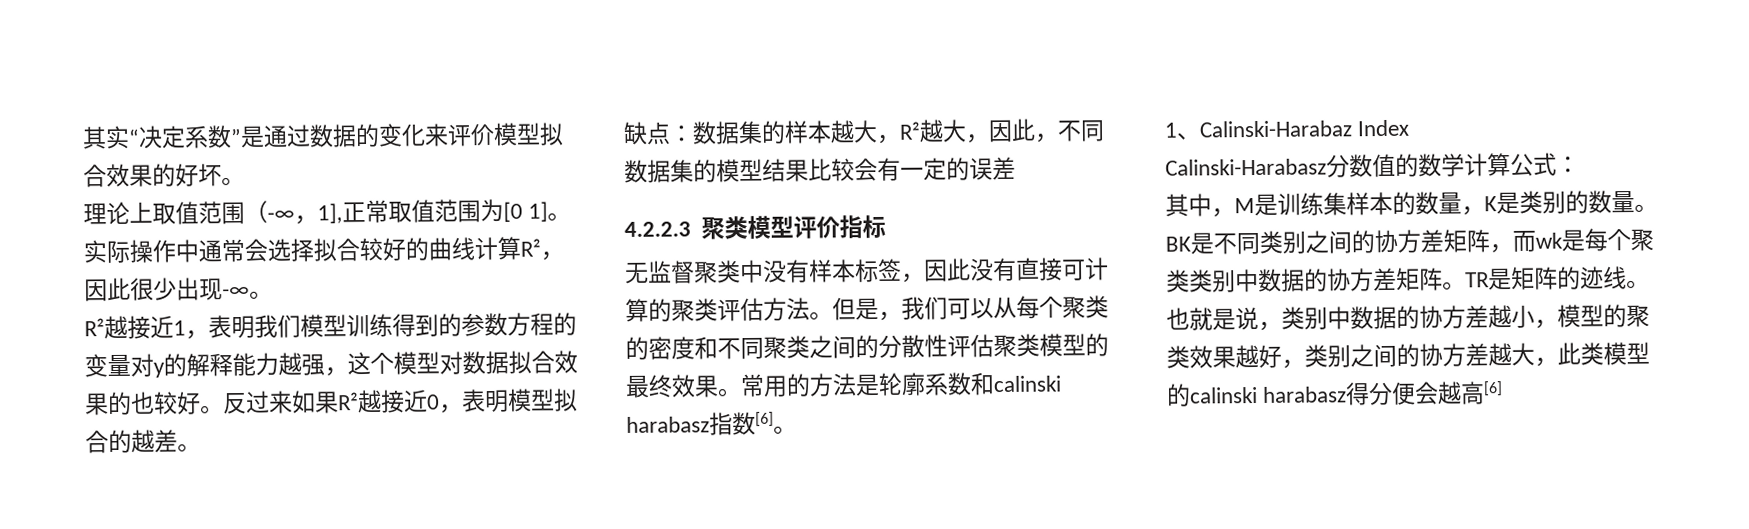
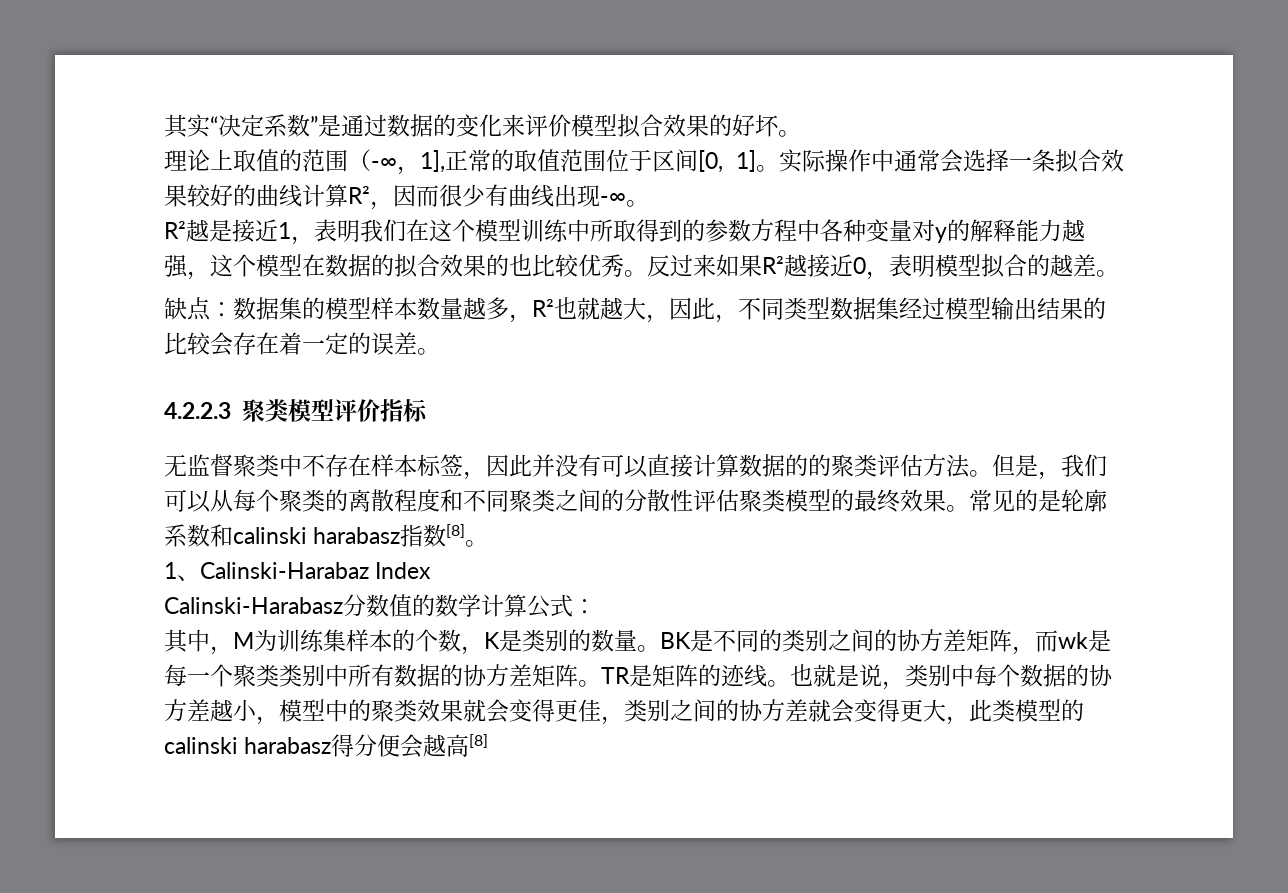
- 理论上取值范围（-∞，1],正常取值范围为[0 1]。
+ 理论上取值的范围（-∞，1],正常的取值范围位于区间[0, 1]。
- 实际操作中通常会选择拟合较好的曲线计算R²，因此很少出现-∞。
+ 实际操作中通常会选择一条拟合效果较好的曲线计算R²，因而很少有曲线出现-∞。
- R²越接近1，表明我们模型训练得到的参数方程的变量对y的解释能力越强，这个模型对数据拟合效果的也较好。
+ R²越是接近1，表明我们在这个模型训练中所取得到的参数方程中各种变量对y的解释能力越强，这个模型在数据的拟合效果的也比较优秀。
- 缺点：数据集的样本越大，R²越大，因此，不同数据集的模型结果比较会有一定的误差
+ 缺点：数据集的模型样本数量越多，R²也就越大，因此，不同类型数据集经过模型输出结果的比较会存在着一定的误差。
- 无监督聚类中没有样本标签，因此没有直接可计算的聚类评估方法。
+ 无监督聚类中不存在样本标签，因此并没有可以直接计算数据的的聚类评估方法。
- 但是，我们可以从每个聚类的密度和不同聚类之间的分散性评估聚类模型的最终效果。
+ 但是，我们可以从每个聚类的离散程度和不同聚类之间的分散性评估聚类模型的最终效果。
- 常用的方法是轮廓系数和calinski harabasz指数[6]。
+ 常见的是轮廓系数和calinski harabasz指数[8]。
- 其中，M是训练集样本的数量，K是类别的数量。
+ 其中，M为训练集样本的个数，K是类别的数量。
- BK是不同类别之间的协方差矩阵，而wk是每个聚类类别中数据的协方差矩阵。
+ BK是不同的类别之间的协方差矩阵，而wk是每一个聚类类别中所有数据的协方差矩阵。
- 也就是说，类别中数据的协方差越小，模型的聚类效果越好，类别之间的协方差越大，此类模型的calinski harabasz得分便会越高[6]
+ 也就是说，类别中每个数据的协方差越小，模型中的聚类效果就会变得更佳，类别之间的协方差就会变得更大，此类模型的calinski harabasz得分便会越高[8]

